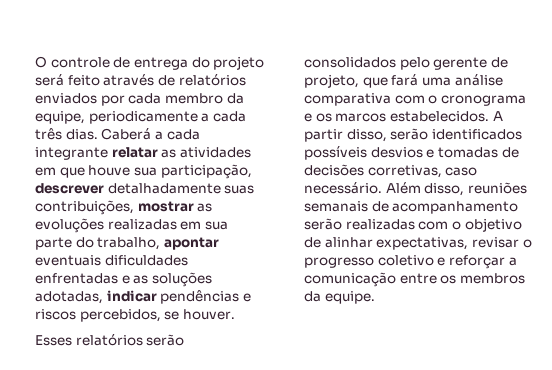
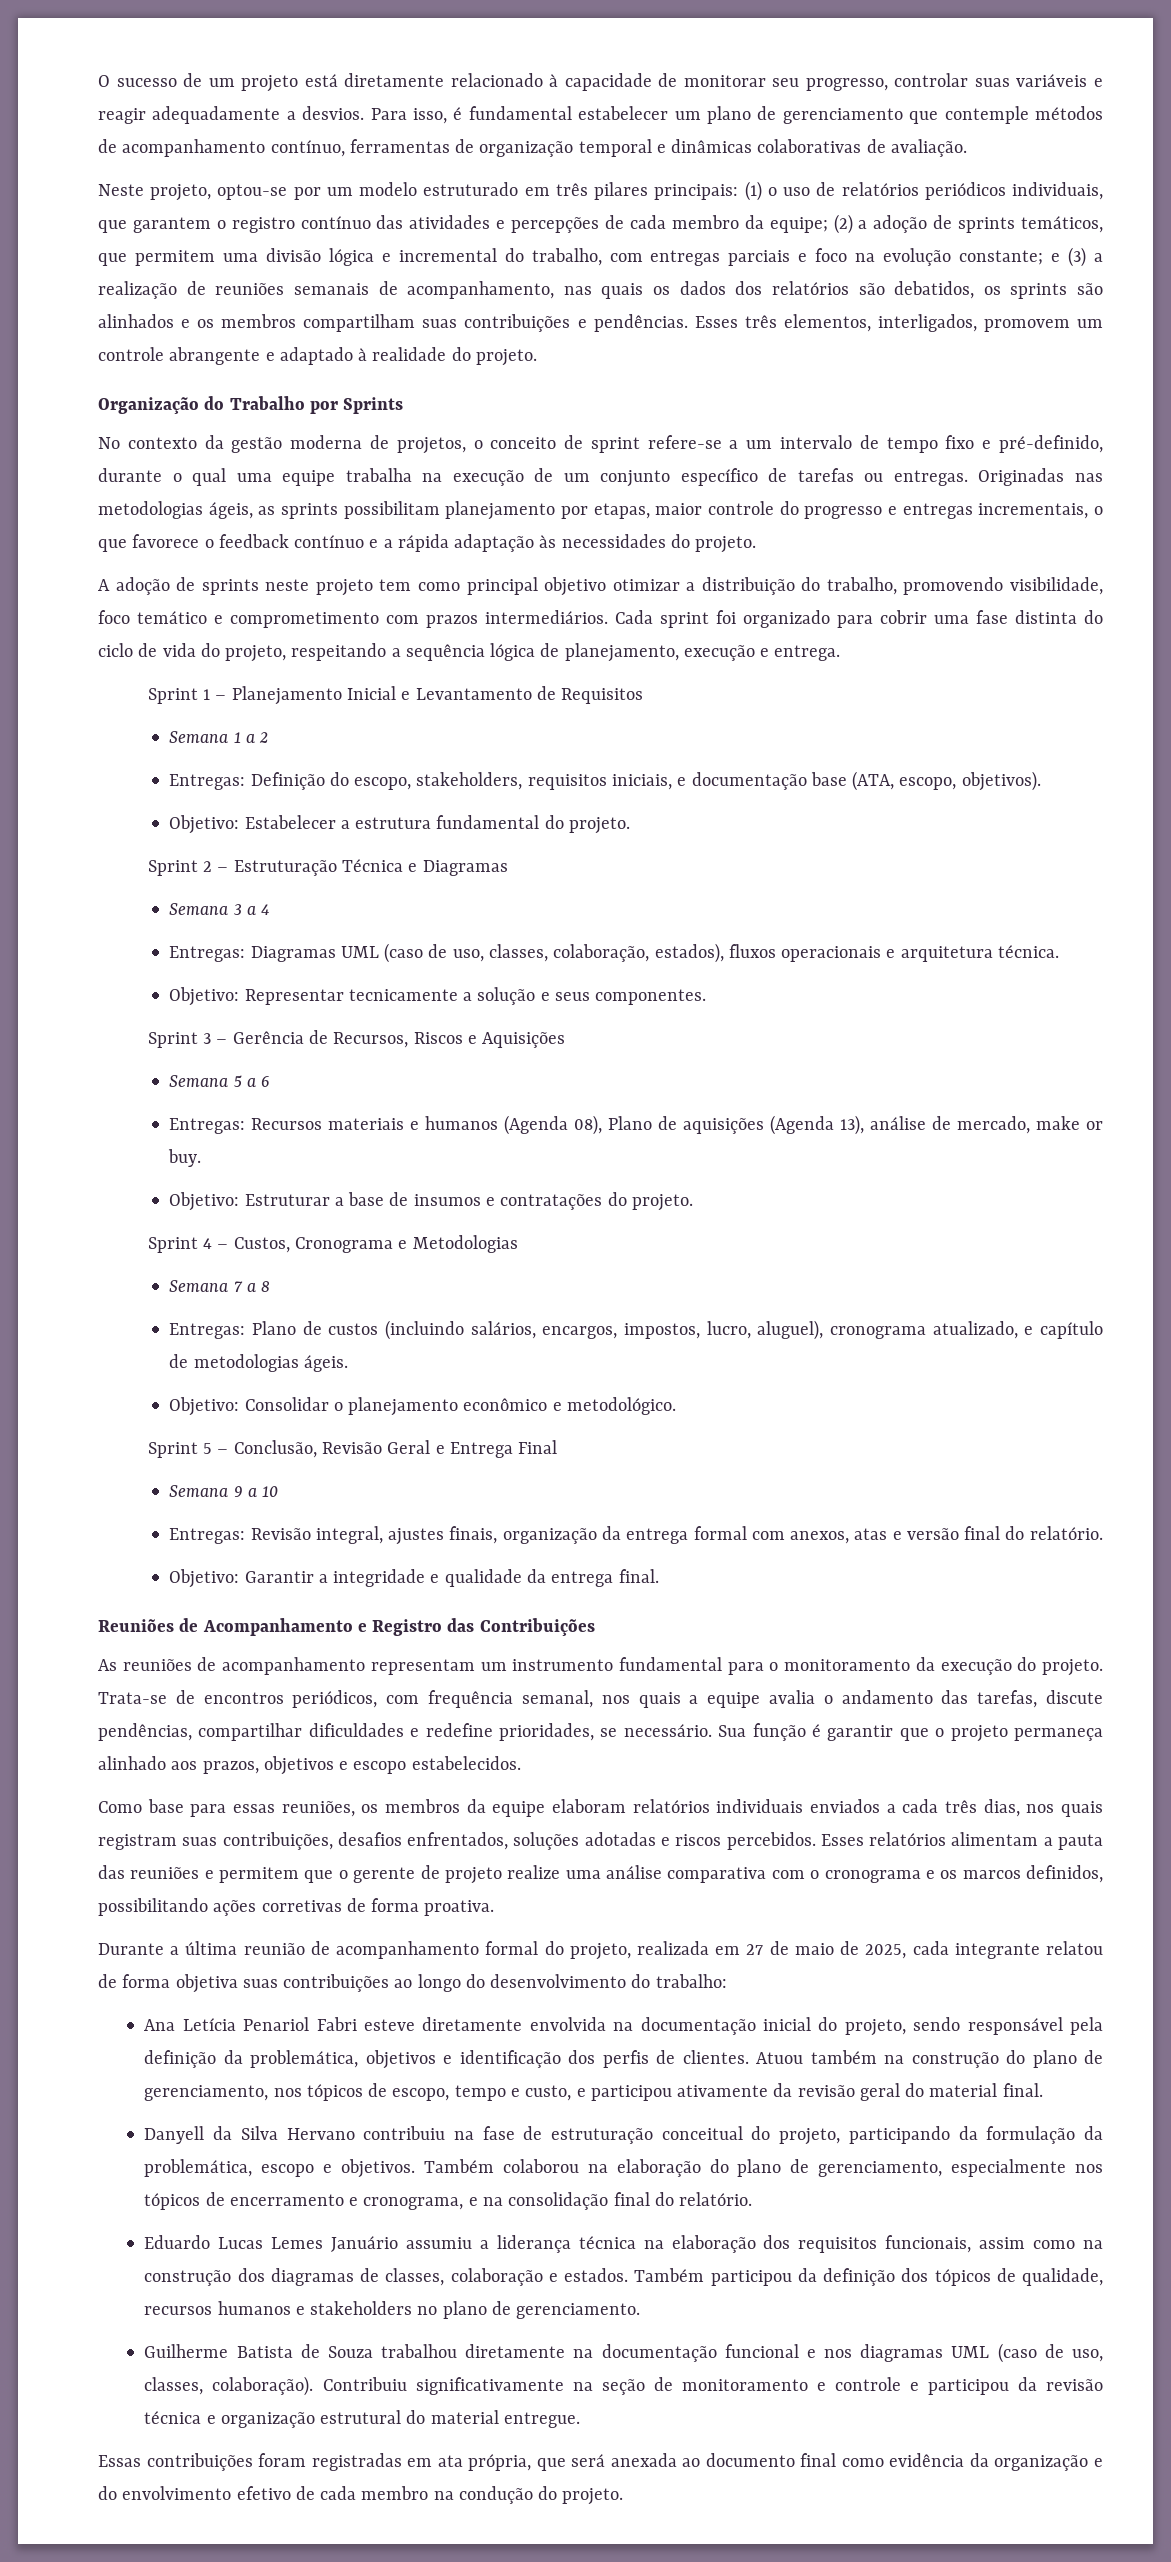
- O controle de entrega do projeto será feito através de relatórios enviados por cada membro da equipe, periodicamente a cada três dias. Caberá a cada integrante relatar as atividades em que houve sua participação, descrever detalhadamente suas contribuições, mostrar as evoluções realizadas em sua parte do trabalho, apontar eventuais dificuldades enfrentadas e as soluções adotadas, indicar pendências e riscos percebidos, se houver.
- Esses relatórios serão consolidados pelo gerente de projeto, que fará uma análise comparativa com o cronograma e os marcos estabelecidos. A partir disso, serão identificados possíveis desvios e tomadas de decisões corretivas, caso necessário. Além disso, reuniões semanais de acompanhamento serão realizadas com o objetivo de alinhar expectativas, revisar o progresso coletivo e reforçar a comunicação entre os membros da equipe.
+ O sucesso de um projeto está diretamente relacionado à capacidade de monitorar seu progresso, controlar suas variáveis e reagir adequadamente a desvios. Para isso, é fundamental estabelecer um plano de gerenciamento que contemple métodos de acompanhamento contínuo, ferramentas de organização temporal e dinâmicas colaborativas de avaliação.
+ Neste projeto, optou-se por um modelo estruturado em três pilares principais: (1) o uso de relatórios periódicos individuais, que garantem o registro contínuo das atividades e percepções de cada membro da equipe; (2) a adoção de sprints temáticos, que permitem uma divisão lógica e incremental do trabalho, com entregas parciais e foco na evolução constante; e (3) a realização de reuniões semanais de acompanhamento, nas quais os dados dos relatórios são debatidos, os sprints são alinhados e os membros compartilham suas contribuições e pendências. Esses três elementos, interligados, promovem um controle abrangente e adaptado à realidade do projeto.
+ Organização do Trabalho por Sprints
+ No contexto da gestão moderna de projetos, o conceito de sprint refere-se a um intervalo de tempo fixo e pré-definido, durante o qual uma equipe trabalha na execução de um conjunto específico de tarefas ou entregas. Originadas nas metodologias ágeis, as sprints possibilitam planejamento por etapas, maior controle do progresso e entregas incrementais, o que favorece o feedback contínuo e a rápida adaptação às necessidades do projeto.
+ A adoção de sprints neste projeto tem como principal objetivo otimizar a distribuição do trabalho, promovendo visibilidade, foco temático e comprometimento com prazos intermediários. Cada sprint foi organizado para cobrir uma fase distinta do ciclo de vida do projeto, respeitando a sequência lógica de planejamento, execução e entrega.
+ Sprint 1 – Planejamento Inicial e Levantamento de Requisitos
+ Semana 1 a 2
+ Entregas: Definição do escopo, stakeholders, requisitos iniciais, e documentação base (ATA, escopo, objetivos).
+ Objetivo: Estabelecer a estrutura fundamental do projeto.
+ Sprint 2 – Estruturação Técnica e Diagramas
+ Semana 3 a 4
+ Entregas: Diagramas UML (caso de uso, classes, colaboração, estados), fluxos operacionais e arquitetura técnica.
+ Objetivo: Representar tecnicamente a solução e seus componentes.
+ Sprint 3 – Gerência de Recursos, Riscos e Aquisições
+ Semana 5 a 6
+ Entregas: Recursos materiais e humanos (Agenda 08), Plano de aquisições (Agenda 13), análise de mercado, make or buy.
+ Objetivo: Estruturar a base de insumos e contratações do projeto.
+ Sprint 4 – Custos, Cronograma e Metodologias
+ Semana 7 a 8
+ Entregas: Plano de custos (incluindo salários, encargos, impostos, lucro, aluguel), cronograma atualizado, e capítulo de metodologias ágeis.
+ Objetivo: Consolidar o planejamento econômico e metodológico.
+ Sprint 5 – Conclusão, Revisão Geral e Entrega Final
+ Semana 9 a 10
+ Entregas: Revisão integral, ajustes finais, organização da entrega formal com anexos, atas e versão final do relatório.
+ Objetivo: Garantir a integridade e qualidade da entrega final.
+ Reuniões de Acompanhamento e Registro das Contribuições
+ As reuniões de acompanhamento representam um instrumento fundamental para o monitoramento da execução do projeto. Trata-se de encontros periódicos, com frequência semanal, nos quais a equipe avalia o andamento das tarefas, discute pendências, compartilhar dificuldades e redefine prioridades, se necessário. Sua função é garantir que o projeto permaneça alinhado aos prazos, objetivos e escopo estabelecidos.
+ Como base para essas reuniões, os membros da equipe elaboram relatórios individuais enviados a cada três dias, nos quais registram suas contribuições, desafios enfrentados, soluções adotadas e riscos percebidos. Esses relatórios alimentam a pauta das reuniões e permitem que o gerente de projeto realize uma análise comparativa com o cronograma e os marcos definidos, possibilitando ações corretivas de forma proativa.
+ Durante a última reunião de acompanhamento formal do projeto, realizada em 27 de maio de 2025, cada integrante relatou de forma objetiva suas contribuições ao longo do desenvolvimento do trabalho:
+ Ana Letícia Penariol Fabri esteve diretamente envolvida na documentação inicial do projeto, sendo responsável pela definição da problemática, objetivos e identificação dos perfis de clientes. Atuou também na construção do plano de gerenciamento, nos tópicos de escopo, tempo e custo, e participou ativamente da revisão geral do material final.
+ Danyell da Silva Hervano contribuiu na fase de estruturação conceitual do projeto, participando da formulação da problemática, escopo e objetivos. Também colaborou na elaboração do plano de gerenciamento, especialmente nos tópicos de encerramento e cronograma, e na consolidação final do relatório.
+ Eduardo Lucas Lemes Januário assumiu a liderança técnica na elaboração dos requisitos funcionais, assim como na construção dos diagramas de classes, colaboração e estados. Também participou da definição dos tópicos de qualidade, recursos humanos e stakeholders no plano de gerenciamento.
+ Guilherme Batista de Souza trabalhou diretamente na documentação funcional e nos diagramas UML (caso de uso, classes, colaboração). Contribuiu significativamente na seção de monitoramento e controle e participou da revisão técnica e organização estrutural do material entregue.
+ Essas contribuições foram registradas em ata própria, que será anexada ao documento final como evidência da organização e do envolvimento efetivo de cada membro na condução do projeto.

